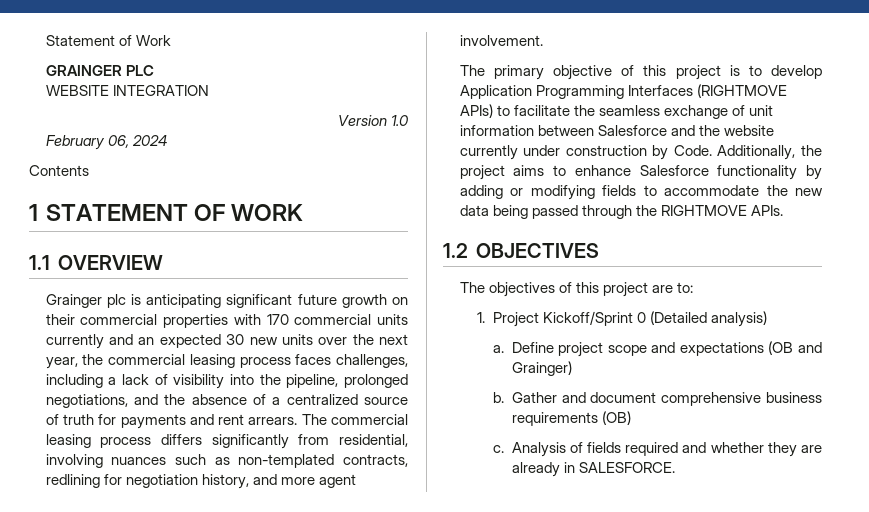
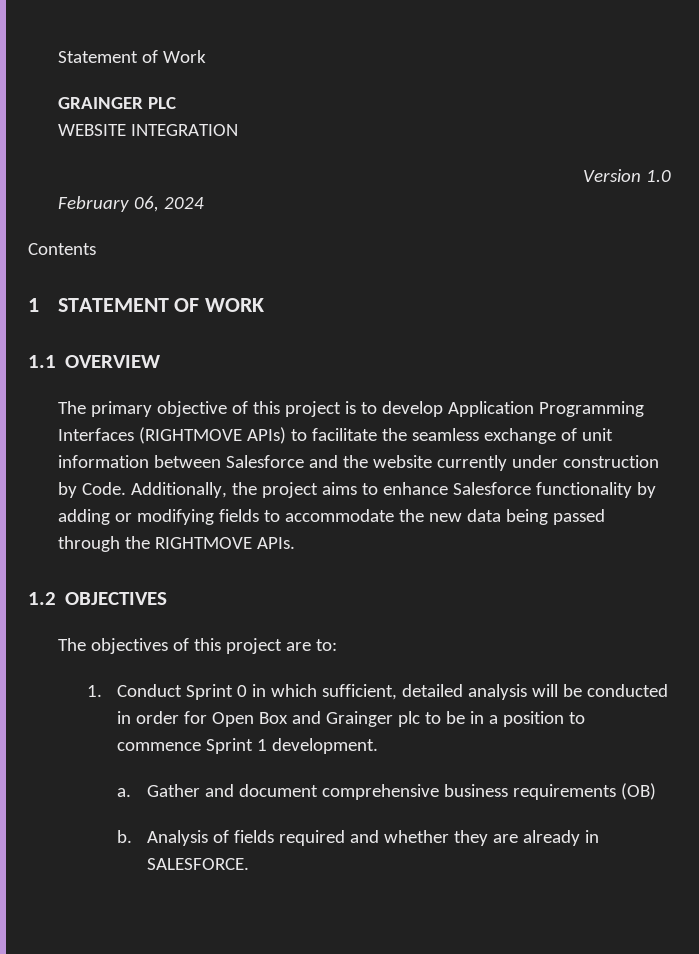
- Grainger plc is anticipating significant future growth on their commercial properties with 170 commercial units currently and an expected 30 new units over the next year, the commercial leasing process faces challenges, including a lack of visibility into the pipeline, prolonged negotiations, and the absence of a centralized source of truth for payments and rent arrears. The commercial leasing process differs significantly from residential, involving nuances such as non-templated contracts, redlining for negotiation history, and more agent involvement.
- 1. Project Kickoff/Sprint 0 (Detailed analysis)
- a. Define project scope and expectations (OB and Grainger)
- b.
+ 1. Conduct Sprint 0 in which sufficient, detailed analysis will be conducted in order for Open Box and Grainger plc to be in a position to commence Sprint 1 development.
+ a.
- c.
+ b.

